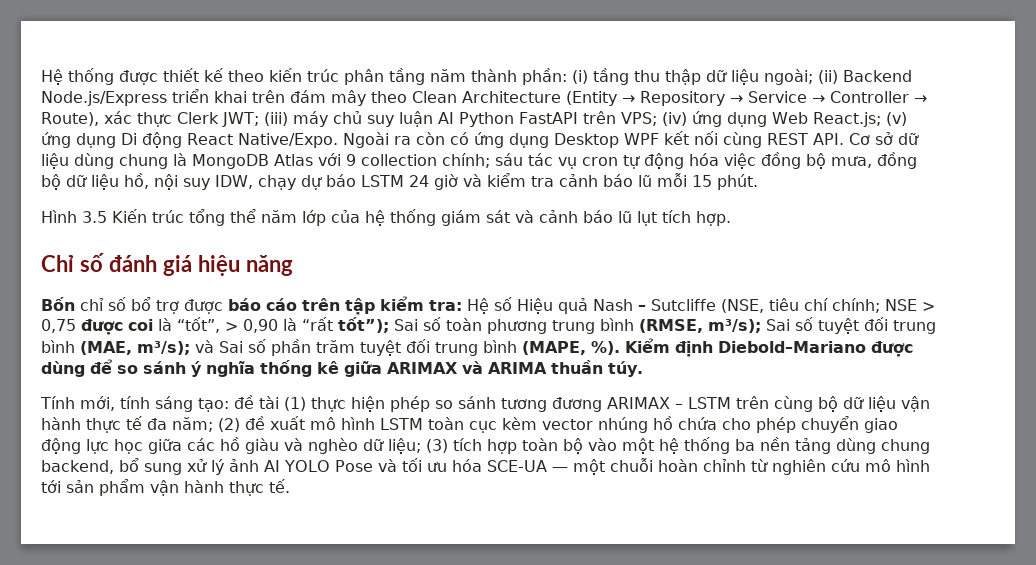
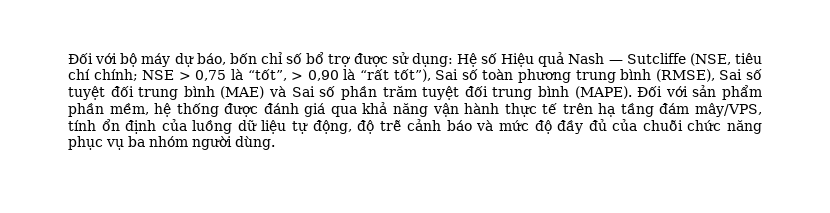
- Hệ thống được thiết kế theo kiến trúc phân tầng năm thành phần: (i) tầng thu thập dữ liệu ngoài; (ii) Backend Node.js/Express triển khai trên đám mây theo Clean Architecture (Entity → Repository → Service → Controller → Route), xác thực Clerk JWT; (iii) máy chủ suy luận AI Python FastAPI trên VPS; (iv) ứng dụng Web React.js; (v) ứng dụng Di động React Native/Expo. Ngoài ra còn có ứng dụng Desktop WPF kết nối cùng REST API. Cơ sở dữ liệu dùng chung là MongoDB Atlas với 9 collection chính; sáu tác vụ cron tự động hóa việc đồng bộ mưa, đồng bộ dữ liệu hồ, nội suy IDW, chạy dự báo LSTM 24 giờ và kiểm tra cảnh báo lũ mỗi 15 phút.
- Hình 3.5 Kiến trúc tổng thể năm lớp của hệ thống giám sát và cảnh báo lũ lụt tích hợp.
- Chỉ số đánh giá hiệu năng
- Bốn chỉ số bổ trợ được báo cáo trên tập kiểm tra: Hệ số Hiệu quả Nash – Sutcliffe (NSE, tiêu chí chính; NSE > 0,75 được coi là “tốt”, > 0,90 là “rất tốt”); Sai số toàn phương trung bình (RMSE, m³/s); Sai số tuyệt đối trung bình (MAE, m³/s); và Sai số phần trăm tuyệt đối trung bình (MAPE, %). Kiểm định Diebold–Mariano được dùng để so sánh ý nghĩa thống kê giữa ARIMAX và ARIMA thuần túy.
- Tính mới, tính sáng tạo: đề tài (1) thực hiện phép so sánh tương đương ARIMAX – LSTM trên cùng bộ dữ liệu vận hành thực tế đa năm; (2) đề xuất mô hình LSTM toàn cục kèm vector nhúng hồ chứa cho phép chuyển giao động lực học giữa các hồ giàu và nghèo dữ liệu; (3) tích hợp toàn bộ vào một hệ thống ba nền tảng dùng chung backend, bổ sung xử lý ảnh AI YOLO Pose và tối ưu hóa SCE-UA — một chuỗi hoàn chỉnh từ nghiên cứu mô hình tới sản phẩm vận hành thực tế.
+ Đối với bộ máy dự báo, bốn chỉ số bổ trợ được sử dụng: Hệ số Hiệu quả Nash — Sutcliffe (NSE, tiêu chí chính; NSE > 0,75 là “tốt”, > 0,90 là “rất tốt”), Sai số toàn phương trung bình (RMSE), Sai số tuyệt đối trung bình (MAE) và Sai số phần trăm tuyệt đối trung bình (MAPE). Đối với sản phẩm phần mềm, hệ thống được đánh giá qua khả năng vận hành thực tế trên hạ tầng đám mây/VPS, tính ổn định của luồng dữ liệu tự động, độ trễ cảnh báo và mức độ đầy đủ của chuỗi chức năng phục vụ ba nhóm người dùng.

